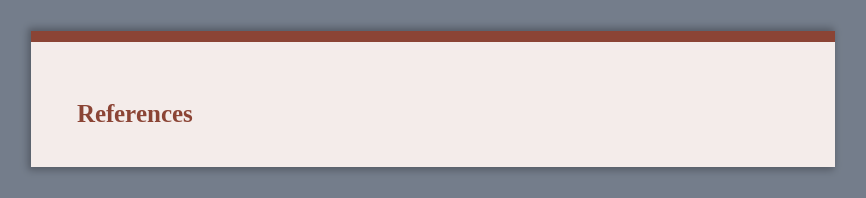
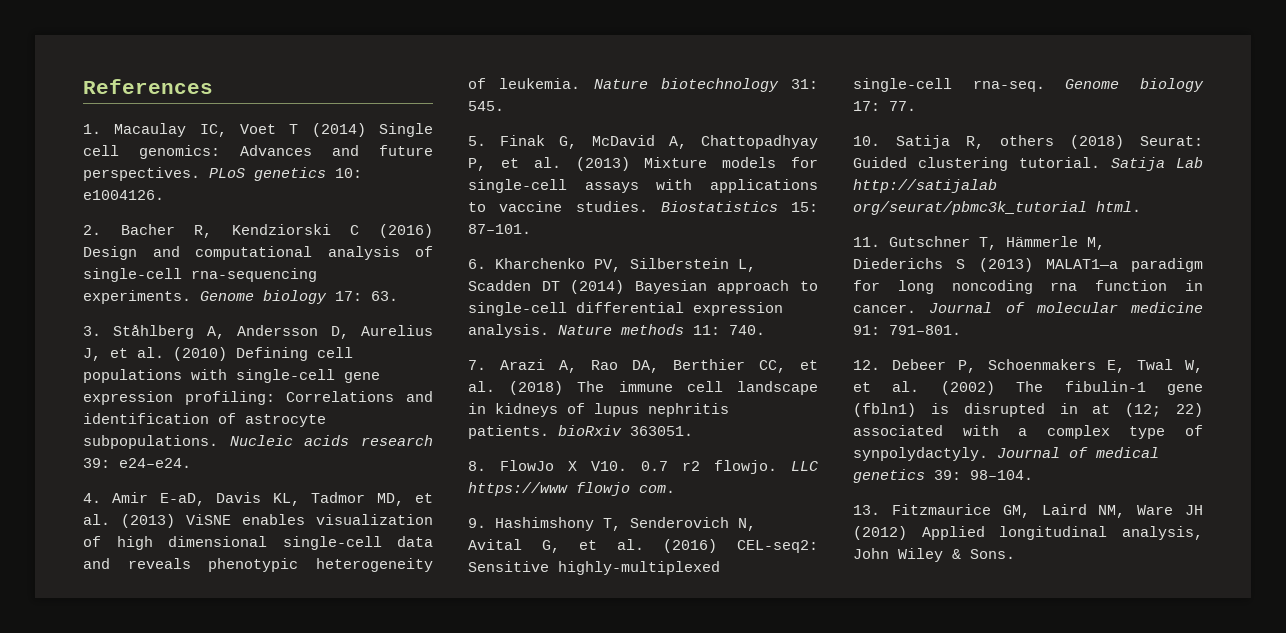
+ 1. Macaulay IC, Voet T (2014) Single cell genomics: Advances and future perspectives. PLoS genetics 10: e1004126.
+ 2. Bacher R, Kendziorski C (2016) Design and computational analysis of single-cell rna-sequencing experiments. Genome biology 17: 63.
+ 3. Ståhlberg A, Andersson D, Aurelius J, et al. (2010) Defining cell populations with single-cell gene expression profiling: Correlations and identification of astrocyte subpopulations. Nucleic acids research 39: e24–e24.
+ 4. Amir E-aD, Davis KL, Tadmor MD, et al. (2013) ViSNE enables visualization of high dimensional single-cell data and reveals phenotypic heterogeneity of leukemia. Nature biotechnology 31: 545.
+ 5. Finak G, McDavid A, Chattopadhyay P, et al. (2013) Mixture models for single-cell assays with applications to vaccine studies. Biostatistics 15: 87–101.
+ 6. Kharchenko PV, Silberstein L, Scadden DT (2014) Bayesian approach to single-cell differential expression analysis. Nature methods 11: 740.
+ 7. Arazi A, Rao DA, Berthier CC, et al. (2018) The immune cell landscape in kidneys of lupus nephritis patients. bioRxiv 363051.
+ 8. FlowJo X V10. 0.7 r2 flowjo. LLC https://www flowjo com.
+ 9. Hashimshony T, Senderovich N, Avital G, et al. (2016) CEL-seq2: Sensitive highly-multiplexed single-cell rna-seq. Genome biology 17: 77.
+ 10. Satija R, others (2018) Seurat: Guided clustering tutorial. Satija Lab http://satijalab org/seurat/pbmc3k_tutorial html.
+ 11. Gutschner T, Hämmerle M, Diederichs S (2013) MALAT1—a paradigm for long noncoding rna function in cancer. Journal of molecular medicine 91: 791–801.
+ 12. Debeer P, Schoenmakers E, Twal W, et al. (2002) The fibulin-1 gene (fbln1) is disrupted in at (12; 22) associated with a complex type of synpolydactyly. Journal of medical genetics 39: 98–104.
+ 13. Fitzmaurice GM, Laird NM, Ware JH (2012) Applied longitudinal analysis, John Wiley & Sons.

